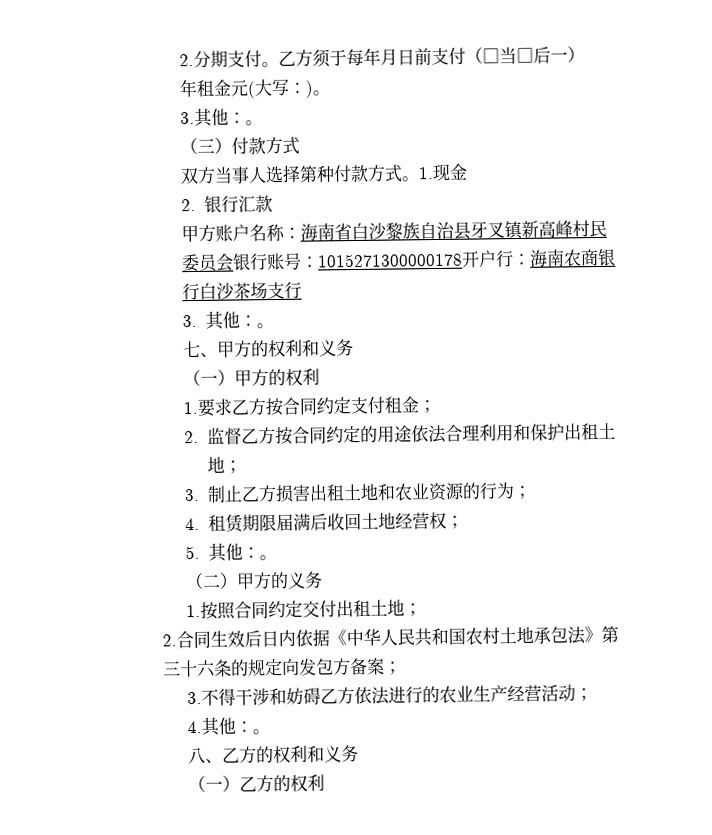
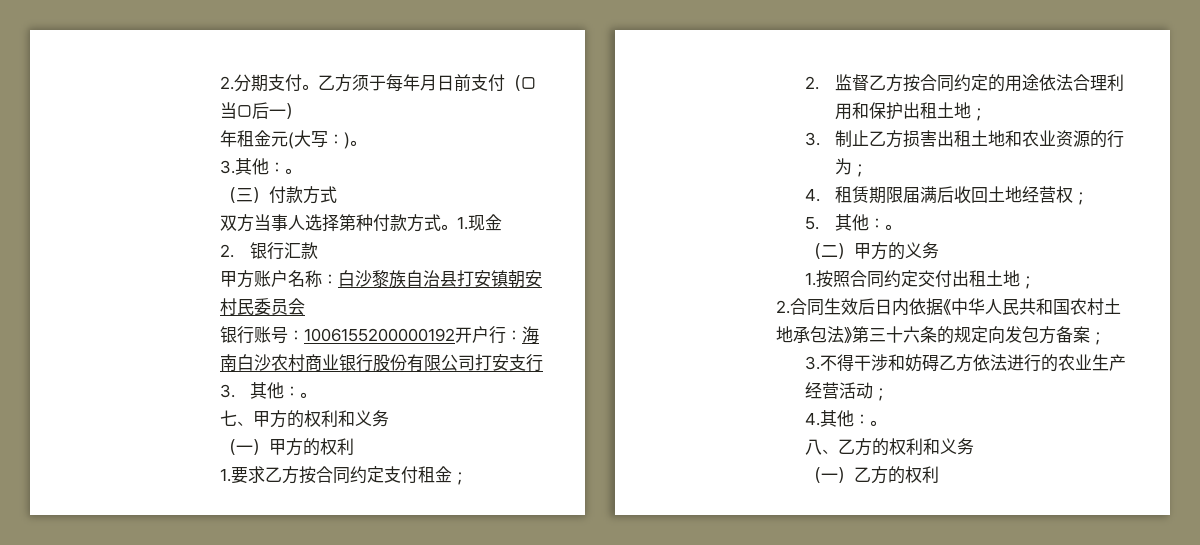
- 甲方账户名称：海南省白沙黎族自治县牙叉镇新高峰村民委员会银行账号：1015271300000178开户行：海南农商银行白沙茶场支行
+ 甲方账户名称：白沙黎族自治县打安镇朝安村民委员会
+ 银行账号：1006155200000192开户行：海南白沙农村商业银行股份有限公司打安支行

